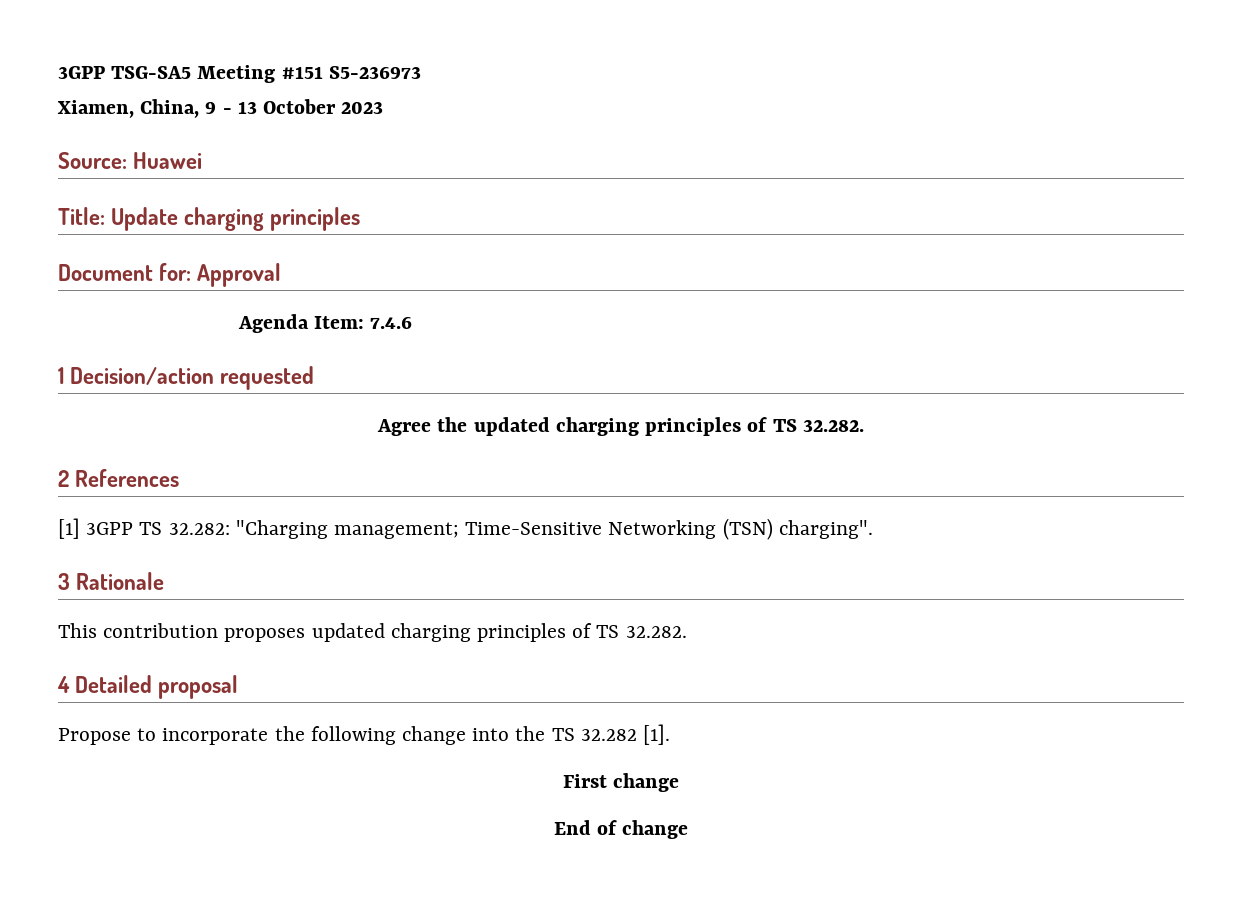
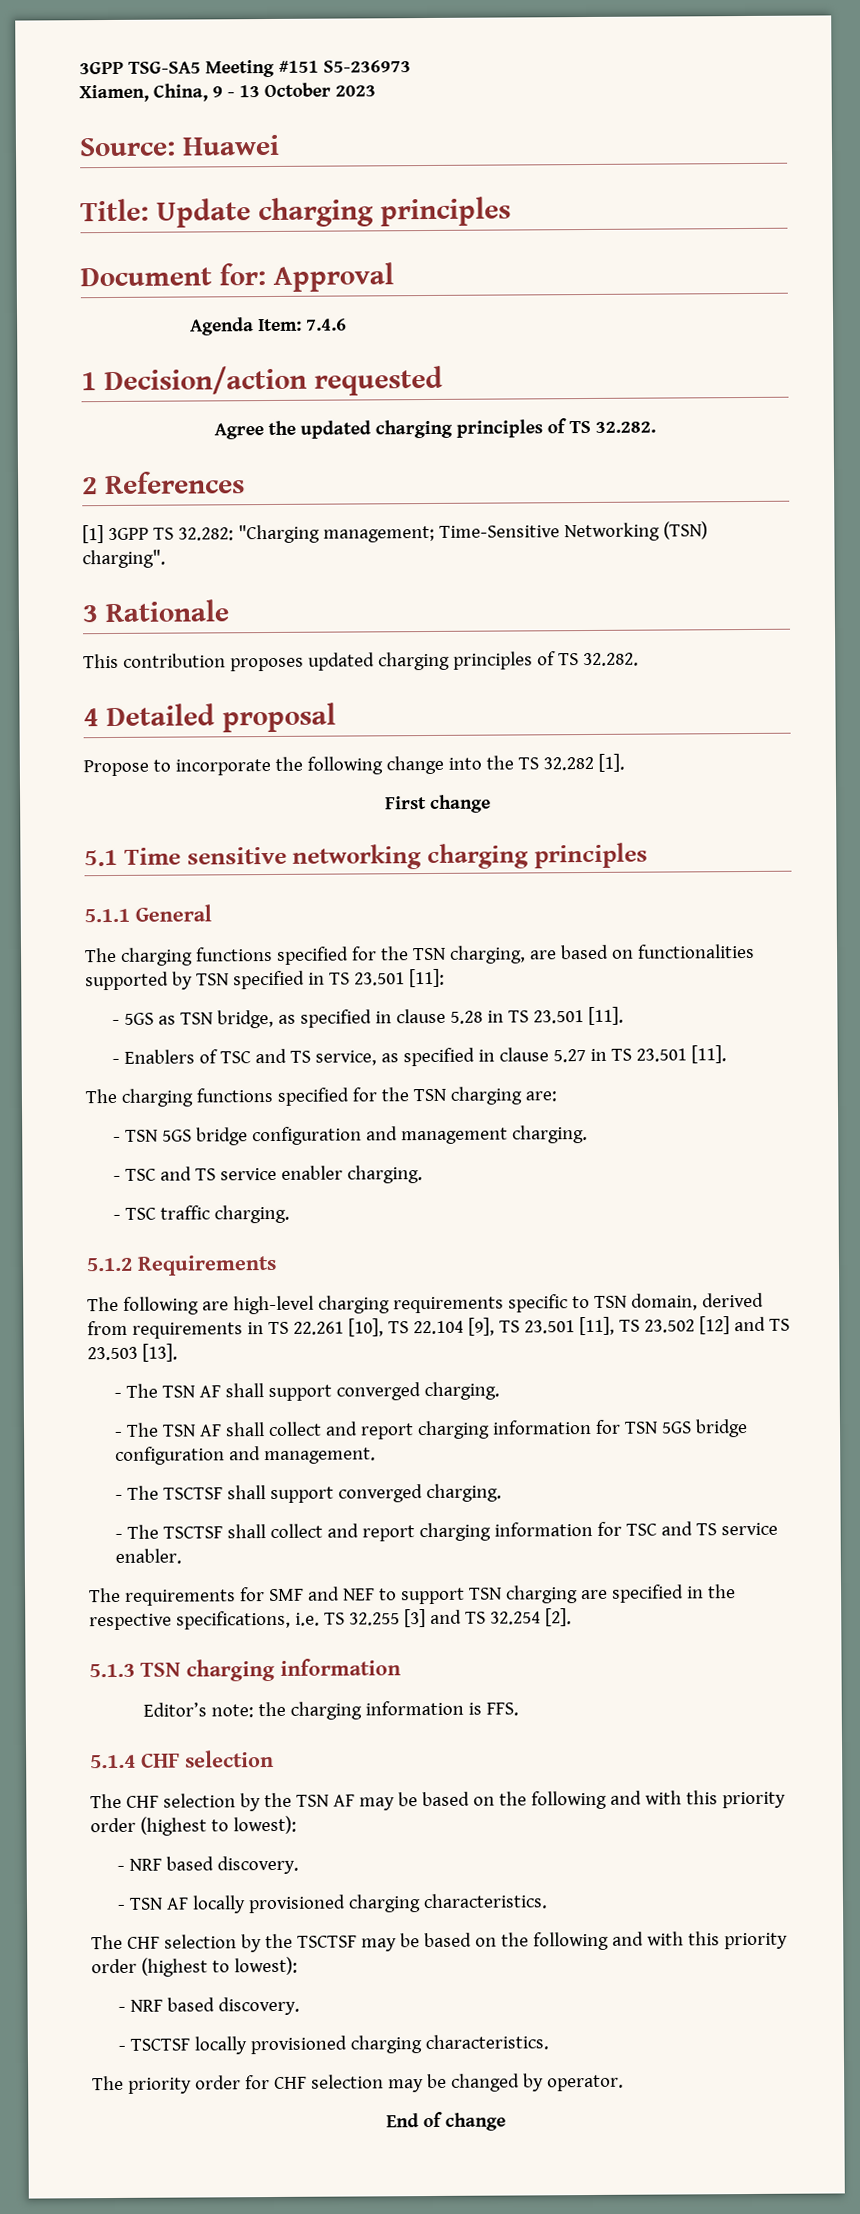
+ 5.1 Time sensitive networking charging principles
+ 5.1.1 General
+ The charging functions specified for the TSN charging, are based on functionalities supported by TSN specified in TS 23.501 [11]:
+ - 5GS as TSN bridge, as specified in clause 5.28 in TS 23.501 [11].
+ - Enablers of TSC and TS service, as specified in clause 5.27 in TS 23.501 [11].
+ The charging functions specified for the TSN charging are:
+ - TSN 5GS bridge configuration and management charging.
+ - TSC and TS service enabler charging.
+ - TSC traffic charging.
+ 5.1.2 Requirements
+ The following are high-level charging requirements specific to TSN domain, derived from requirements in TS 22.261 [10], TS 22.104 [9], TS 23.501 [11], TS 23.502 [12] and TS 23.503 [13].
+ - The TSN AF shall support converged charging.
+ - The TSN AF shall collect and report charging information for TSN 5GS bridge configuration and management.
+ - The TSCTSF shall support converged charging.
+ - The TSCTSF shall collect and report charging information for TSC and TS service enabler.
+ The requirements for SMF and NEF to support TSN charging are specified in the respective specifications, i.e. TS 32.255 [3] and TS 32.254 [2].
+ 5.1.3 TSN charging information
+ Editor’s note: the charging information is FFS.
+ 5.1.4 CHF selection
+ The CHF selection by the TSN AF may be based on the following and with this priority order (highest to lowest):
+ - NRF based discovery.
+ - TSN AF locally provisioned charging characteristics.
+ The CHF selection by the TSCTSF may be based on the following and with this priority order (highest to lowest):
+ - NRF based discovery.
+ - TSCTSF locally provisioned charging characteristics.
+ The priority order for CHF selection may be changed by operator.

